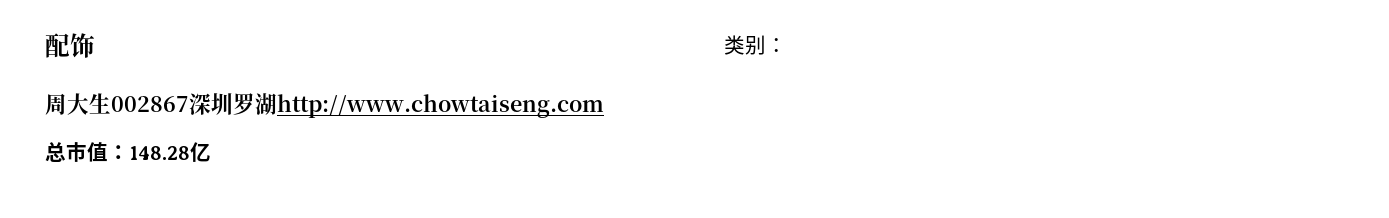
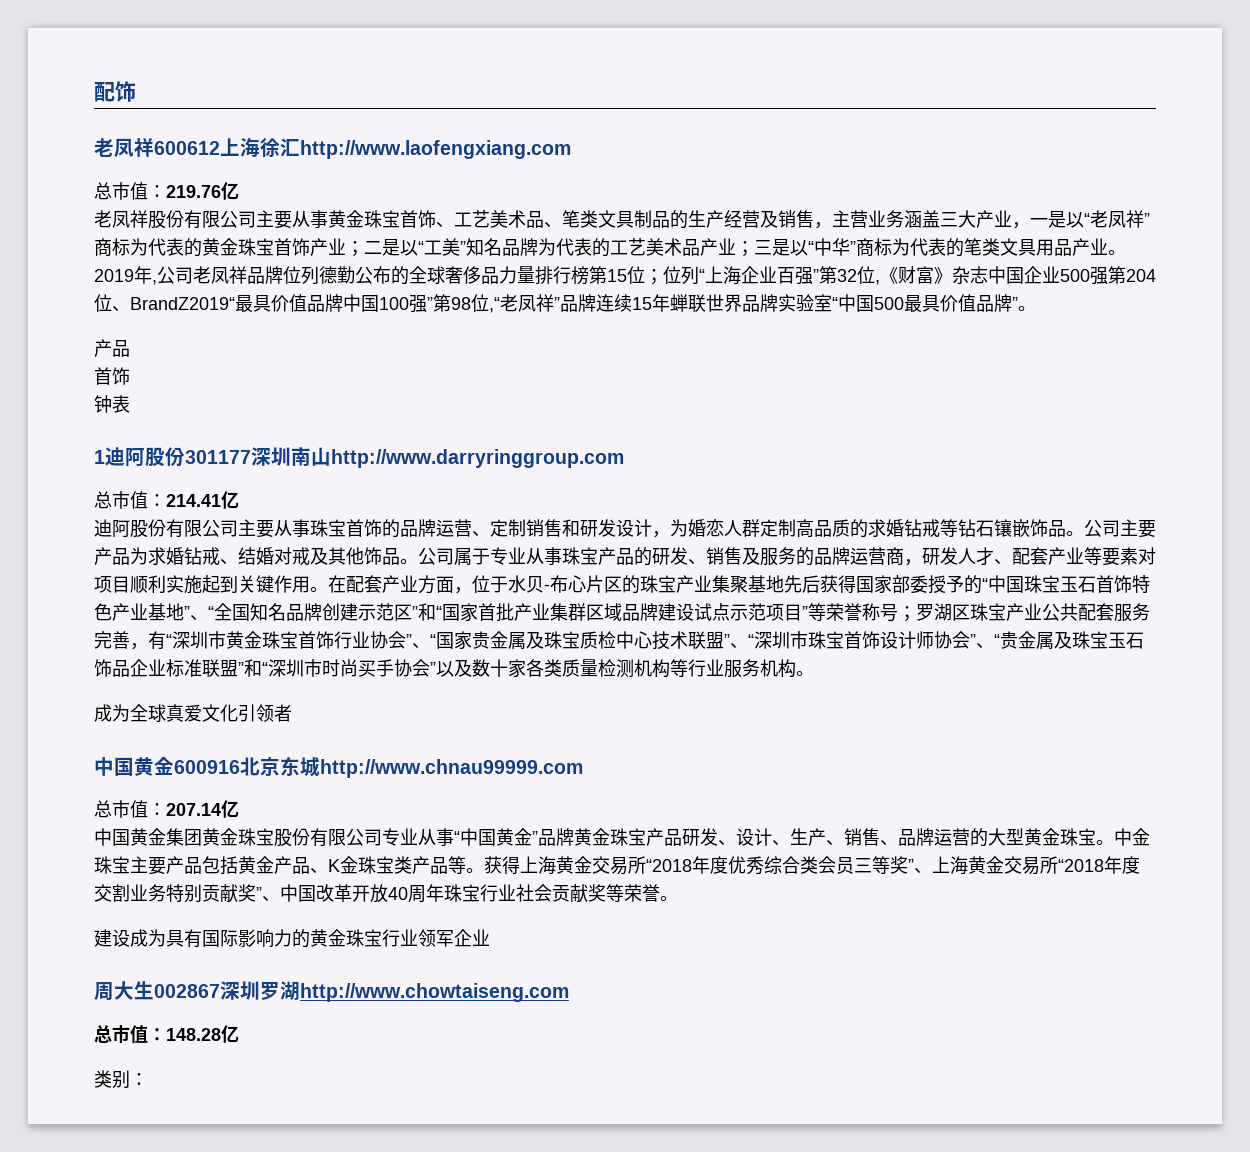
+ 老凤祥600612上海徐汇http://www.laofengxiang.com
+ 总市值：219.76亿
+ 老凤祥股份有限公司主要从事黄金珠宝首饰、工艺美术品、笔类文具制品的生产经营及销售，主营业务涵盖三大产业，一是以“老凤祥”商标为代表的黄金珠宝首饰产业；二是以“工美”知名品牌为代表的工艺美术品产业；三是以“中华”商标为代表的笔类文具用品产业。2019年,公司老凤祥品牌位列德勤公布的全球奢侈品力量排行榜第15位；位列“上海企业百强”第32位,《财富》杂志中国企业500强第204位、BrandZ2019“最具价值品牌中国100强”第98位,“老凤祥”品牌连续15年蝉联世界品牌实验室“中国500最具价值品牌”。
+ 产品
+ 首饰
+ 钟表
+ 1迪阿股份301177深圳南山http://www.darryringgroup.com
+ 总市值：214.41亿
+ 迪阿股份有限公司主要从事珠宝首饰的品牌运营、定制销售和研发设计，为婚恋人群定制高品质的求婚钻戒等钻石镶嵌饰品。公司主要产品为求婚钻戒、结婚对戒及其他饰品。公司属于专业从事珠宝产品的研发、销售及服务的品牌运营商，研发人才、配套产业等要素对项目顺利实施起到关键作用。在配套产业方面，位于水贝-布心片区的珠宝产业集聚基地先后获得国家部委授予的“中国珠宝玉石首饰特色产业基地”、“全国知名品牌创建示范区”和“国家首批产业集群区域品牌建设试点示范项目”等荣誉称号；罗湖区珠宝产业公共配套服务完善，有“深圳市黄金珠宝首饰行业协会”、“国家贵金属及珠宝质检中心技术联盟”、“深圳市珠宝首饰设计师协会”、“贵金属及珠宝玉石饰品企业标准联盟”和“深圳市时尚买手协会”以及数十家各类质量检测机构等行业服务机构。
+ 成为全球真爱文化引领者
+ 中国黄金600916北京东城http://www.chnau99999.com
+ 总市值：207.14亿
+ 中国黄金集团黄金珠宝股份有限公司专业从事“中国黄金”品牌黄金珠宝产品研发、设计、生产、销售、品牌运营的大型黄金珠宝。中金珠宝主要产品包括黄金产品、K金珠宝类产品等。获得上海黄金交易所“2018年度优秀综合类会员三等奖”、上海黄金交易所“2018年度交割业务特别贡献奖”、中国改革开放40周年珠宝行业社会贡献奖等荣誉。
+ 建设成为具有国际影响力的黄金珠宝行业领军企业

